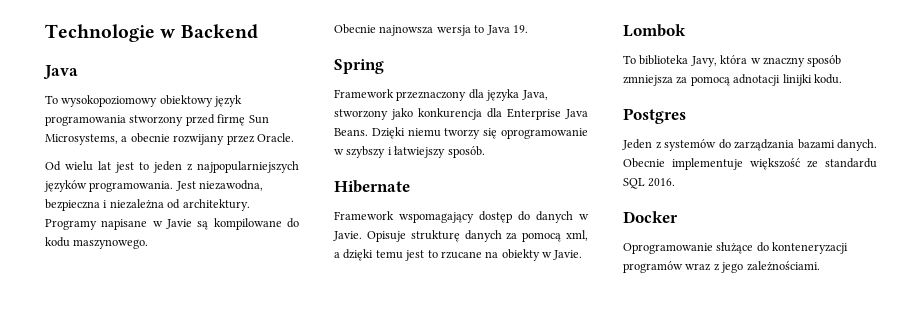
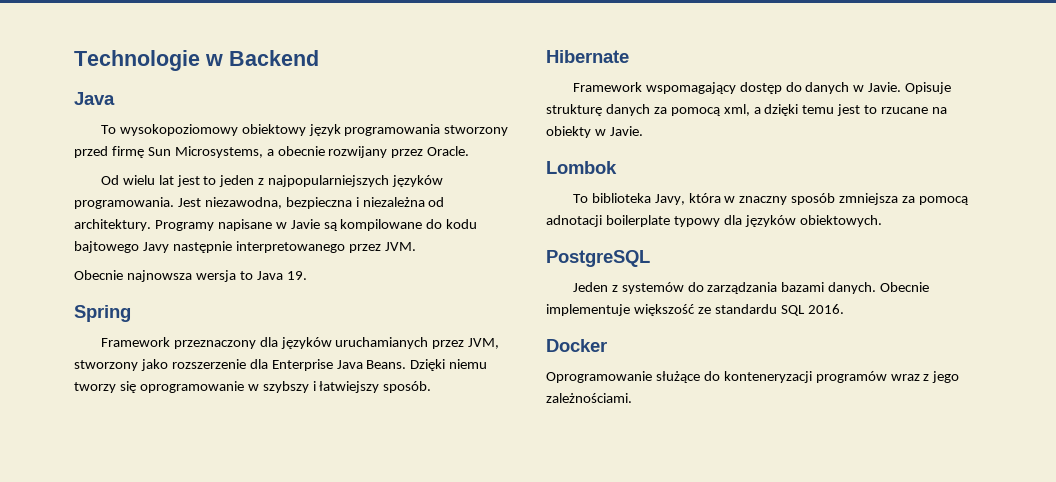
- Programy napisane w Javie są kompilowane do kodu maszynowego.
+ Programy napisane w Javie są kompilowane do kodu bajtowego Javy następnie interpretowanego przez JVM.
- Framework przeznaczony dla języka Java, stworzony jako konkurencja dla Enterprise Java Beans.
+ Framework przeznaczony dla języków uruchamianych przez JVM, stworzony jako rozszerzenie dla Enterprise Java Beans.
- To biblioteka Javy, która w znaczny sposób zmniejsza za pomocą adnotacji linijki kodu.
- Postgres
+ To biblioteka Javy, która w znaczny sposób zmniejsza za pomocą adnotacji boilerplate typowy dla języków obiektowych.
+ PostgreSQL

